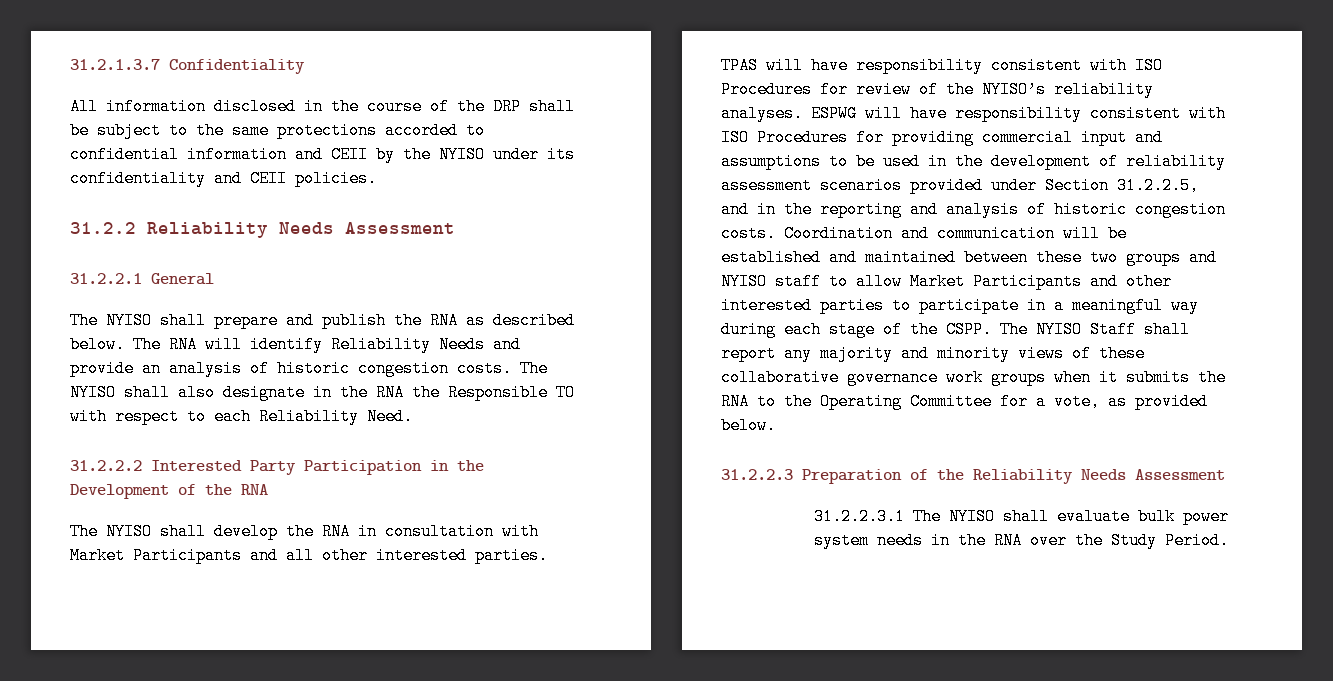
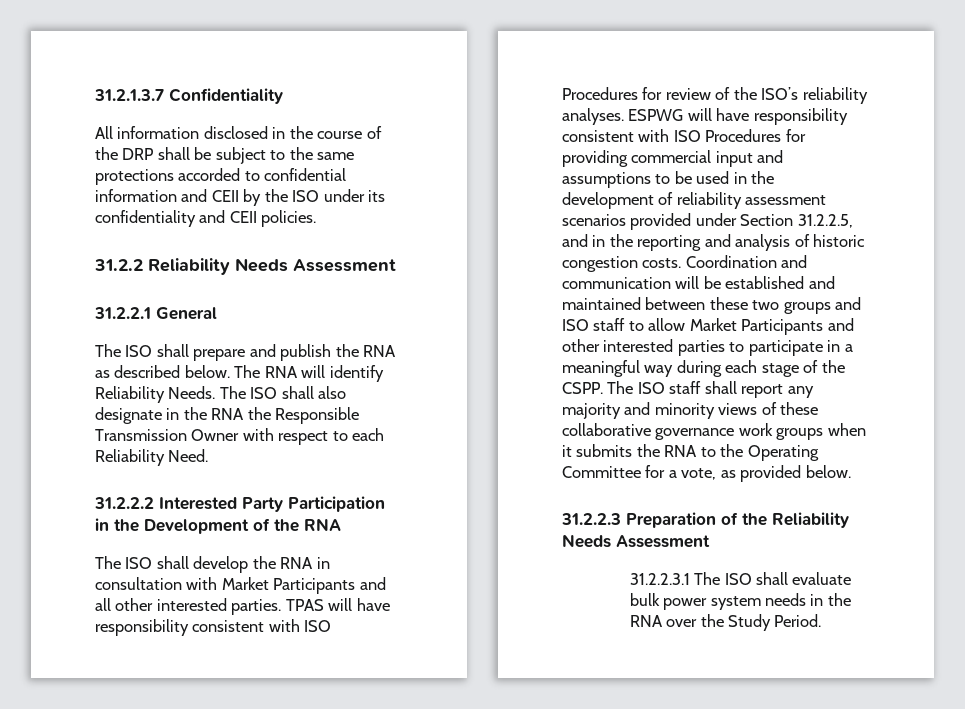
- All information disclosed in the course of the DRP shall be subject to the same protections accorded to confidential information and CEII by the NYISO under its confidentiality and CEII policies.
+ All information disclosed in the course of the DRP shall be subject to the same protections accorded to confidential information and CEII by the ISO under its confidentiality and CEII policies.
- The NYISO shall prepare and publish the RNA as described below.
+ The ISO shall prepare and publish the RNA as described below.
- The RNA will identify Reliability Needs and provide an analysis of historic congestion costs. The NYISO shall also designate in the RNA the Responsible TO with respect to each Reliability Need.
+ The RNA will identify Reliability Needs. The ISO shall also designate in the RNA the Responsible Transmission Owner with respect to each Reliability Need.
- The NYISO shall develop the RNA in consultation with Market Participants and all other interested parties.
+ The ISO shall develop the RNA in consultation with Market Participants and all other interested parties.
- TPAS will have responsibility consistent with ISO Procedures for review of the NYISO’s reliability analyses.
+ TPAS will have responsibility consistent with ISO Procedures for review of the ISO’s reliability analyses.
- Coordination and communication will be established and maintained between these two groups and NYISO staff to allow Market Participants and other interested parties to participate in a meaningful way during each stage of the CSPP.
+ Coordination and communication will be established and maintained between these two groups and ISO staff to allow Market Participants and other interested parties to participate in a meaningful way during each stage of the CSPP.
- The NYISO Staff shall report any majority and minority views of these collaborative governance work groups when it submits the RNA to the Operating Committee for a vote, as provided below.
+ The ISO staff shall report any majority and minority views of these collaborative governance work groups when it submits the RNA to the Operating Committee for a vote, as provided below.
- 31.2.2.3.1 The NYISO shall evaluate bulk power system needs in the RNA over the Study Period.
+ 31.2.2.3.1 The ISO shall evaluate bulk power system needs in the RNA over the Study Period.

